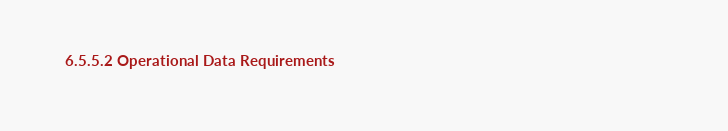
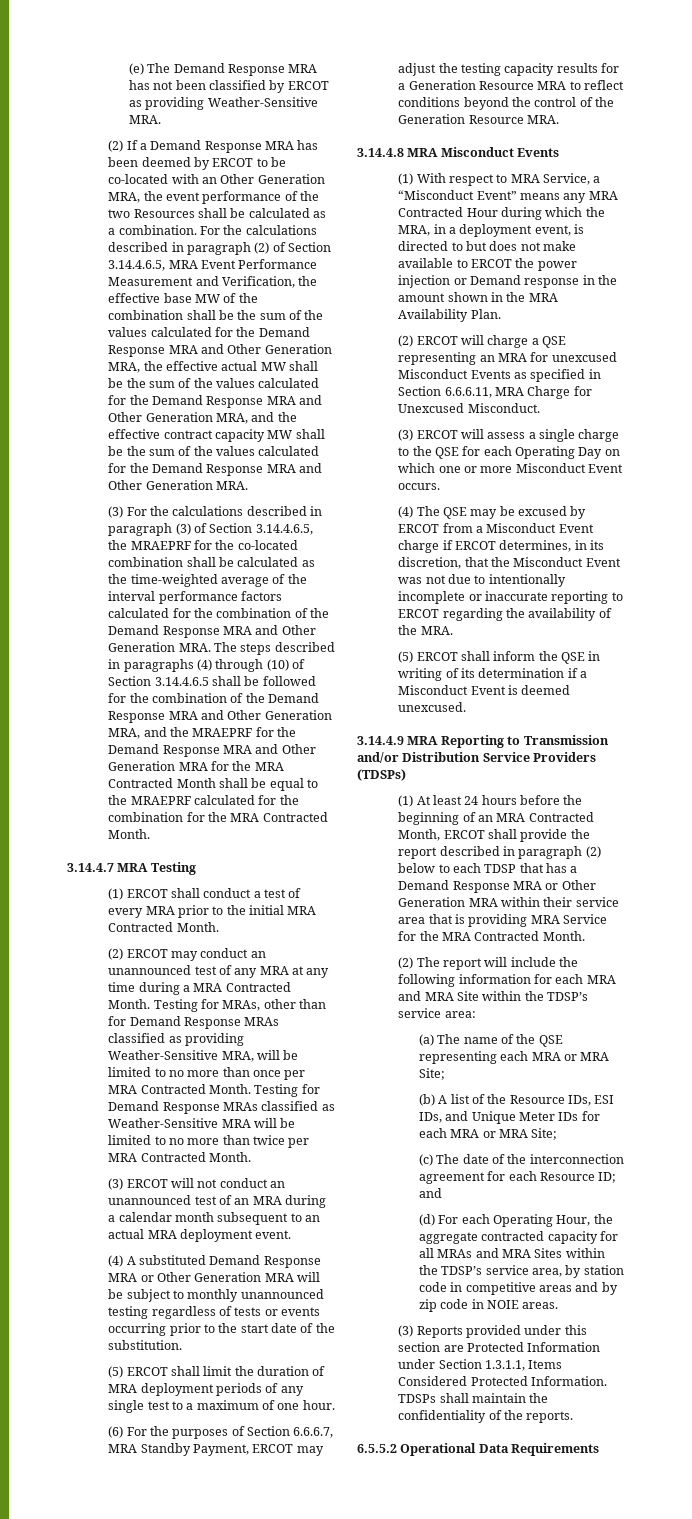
+ (e) The Demand Response MRA has not been classified by ERCOT as providing Weather-Sensitive MRA.
+ (2) If a Demand Response MRA has been deemed by ERCOT to be co-located with an Other Generation MRA, the event performance of the two Resources shall be calculated as a combination. For the calculations described in paragraph (2) of Section 3.14.4.6.5, MRA Event Performance Measurement and Verification, the effective base MW of the combination shall be the sum of the values calculated for the Demand Response MRA and Other Generation MRA, the effective actual MW shall be the sum of the values calculated for the Demand Response MRA and Other Generation MRA, and the effective contract capacity MW shall be the sum of the values calculated for the Demand Response MRA and Other Generation MRA.
+ (3) For the calculations described in paragraph (3) of Section 3.14.4.6.5, the MRAEPRF for the co-located combination shall be calculated as the time-weighted average of the interval performance factors calculated for the combination of the Demand Response MRA and Other Generation MRA. The steps described in paragraphs (4) through (10) of Section 3.14.4.6.5 shall be followed for the combination of the Demand Response MRA and Other Generation MRA, and the MRAEPRF for the Demand Response MRA and Other Generation MRA for the MRA Contracted Month shall be equal to the MRAEPRF calculated for the combination for the MRA Contracted Month.
+ 3.14.4.7 MRA Testing
+ (1) ERCOT shall conduct a test of every MRA prior to the initial MRA Contracted Month.
+ (2) ERCOT may conduct an unannounced test of any MRA at any time during a MRA Contracted Month. Testing for MRAs, other than for Demand Response MRAs classified as providing Weather-Sensitive MRA, will be limited to no more than once per MRA Contracted Month. Testing for Demand Response MRAs classified as Weather-Sensitive MRA will be limited to no more than twice per MRA Contracted Month.
+ (3) ERCOT will not conduct an unannounced test of an MRA during a calendar month subsequent to an actual MRA deployment event.
+ (4) A substituted Demand Response MRA or Other Generation MRA will be subject to monthly unannounced testing regardless of tests or events occurring prior to the start date of the substitution.
+ (5) ERCOT shall limit the duration of MRA deployment periods of any single test to a maximum of one hour.
+ (6) For the purposes of Section 6.6.6.7, MRA Standby Payment, ERCOT may adjust the testing capacity results for a Generation Resource MRA to reflect conditions beyond the control of the Generation Resource MRA.
+ 3.14.4.8 MRA Misconduct Events
+ (1) With respect to MRA Service, a “Misconduct Event” means any MRA Contracted Hour during which the MRA, in a deployment event, is directed to but does not make available to ERCOT the power injection or Demand response in the amount shown in the MRA Availability Plan.
+ (2) ERCOT will charge a QSE representing an MRA for unexcused Misconduct Events as specified in Section 6.6.6.11, MRA Charge for Unexcused Misconduct.
+ (3) ERCOT will assess a single charge to the QSE for each Operating Day on which one or more Misconduct Event occurs.
+ (4) The QSE may be excused by ERCOT from a Misconduct Event charge if ERCOT determines, in its discretion, that the Misconduct Event was not due to intentionally incomplete or inaccurate reporting to ERCOT regarding the availability of the MRA.
+ (5) ERCOT shall inform the QSE in writing of its determination if a Misconduct Event is deemed unexcused.
+ 3.14.4.9 MRA Reporting to Transmission and/or Distribution Service Providers (TDSPs)
+ (1) At least 24 hours before the beginning of an MRA Contracted Month, ERCOT shall provide the report described in paragraph (2) below to each TDSP that has a Demand Response MRA or Other Generation MRA within their service area that is providing MRA Service for the MRA Contracted Month.
+ (2) The report will include the following information for each MRA and MRA Site within the TDSP’s service area:
+ (a) The name of the QSE representing each MRA or MRA Site;
+ (b) A list of the Resource IDs, ESI IDs, and Unique Meter IDs for each MRA or MRA Site;
+ (c) The date of the interconnection agreement for each Resource ID; and
+ (d) For each Operating Hour, the aggregate contracted capacity for all MRAs and MRA Sites within the TDSP’s service area, by station code in competitive areas and by zip code in NOIE areas.
+ (3) Reports provided under this section are Protected Information under Section 1.3.1.1, Items Considered Protected Information. TDSPs shall maintain the confidentiality of the reports.

